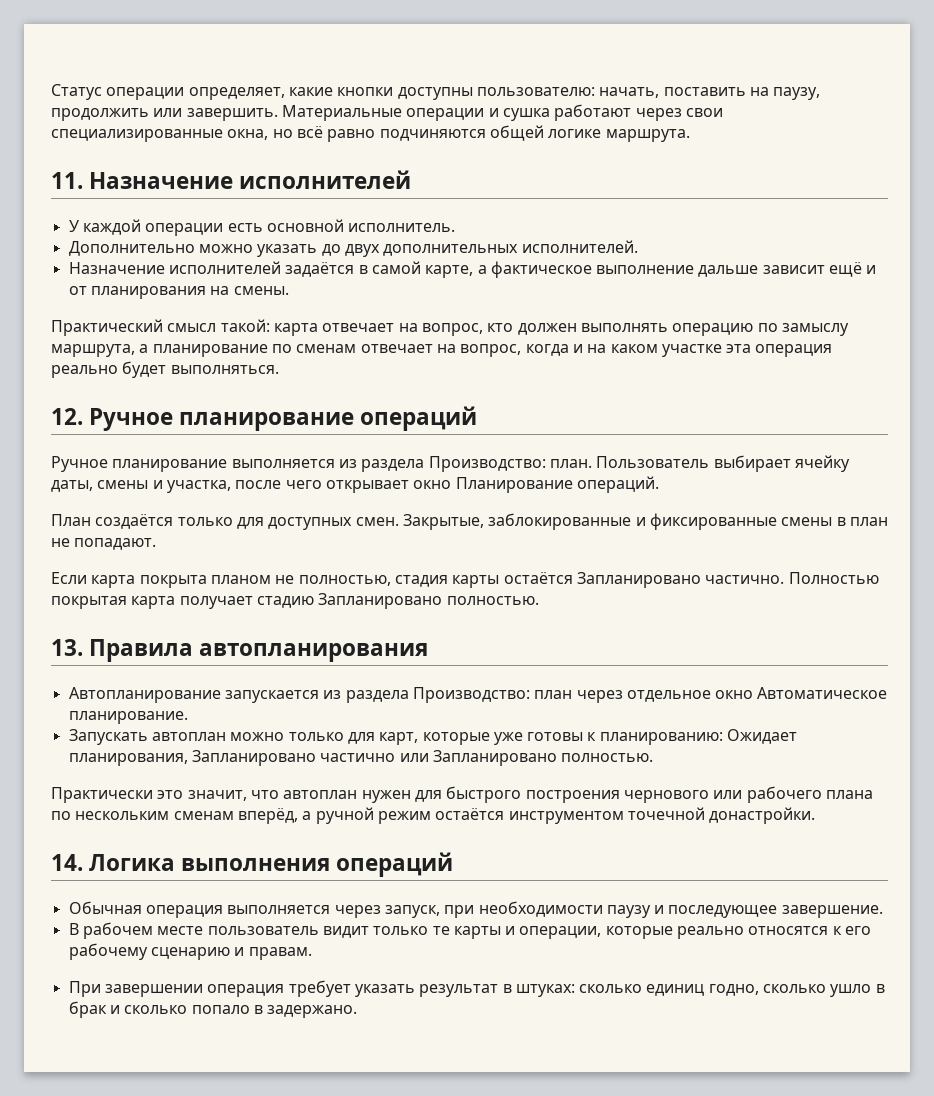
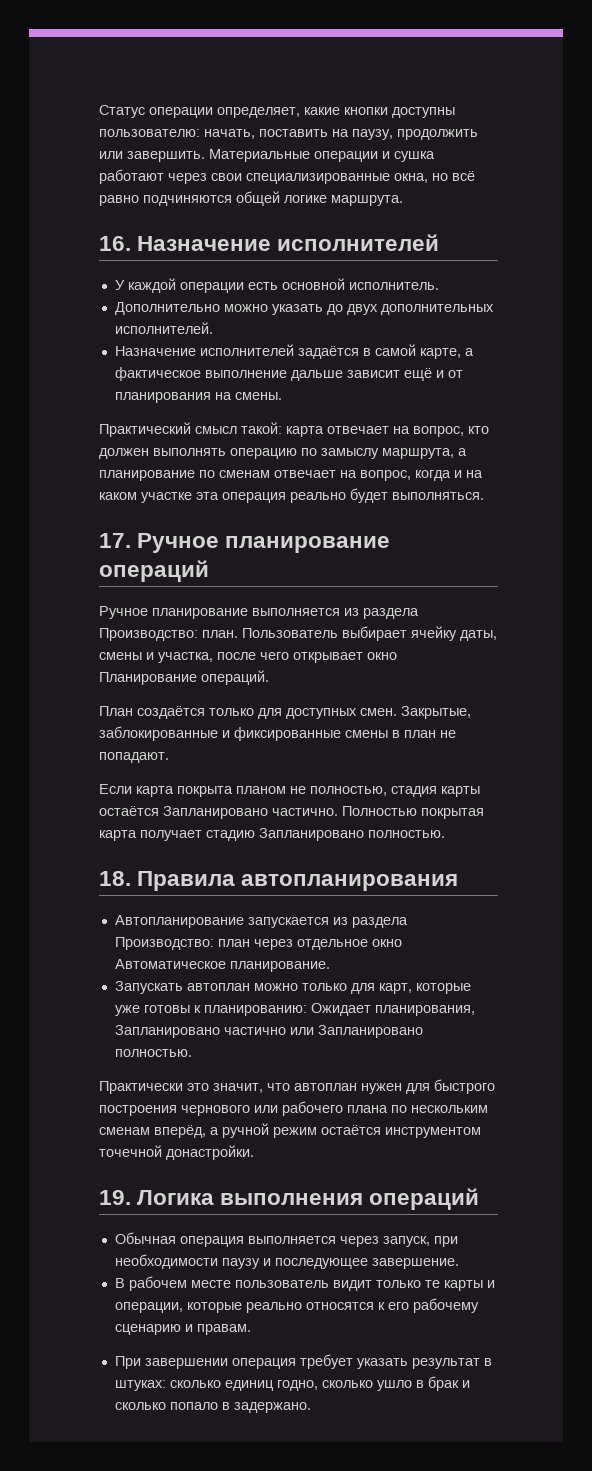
- 11. Назначение исполнителей
+ 16. Назначение исполнителей
- 12. Ручное планирование операций
+ 17. Ручное планирование операций
- 13. Правила автопланирования
+ 18. Правила автопланирования
- 14. Логика выполнения операций
+ 19. Логика выполнения операций

